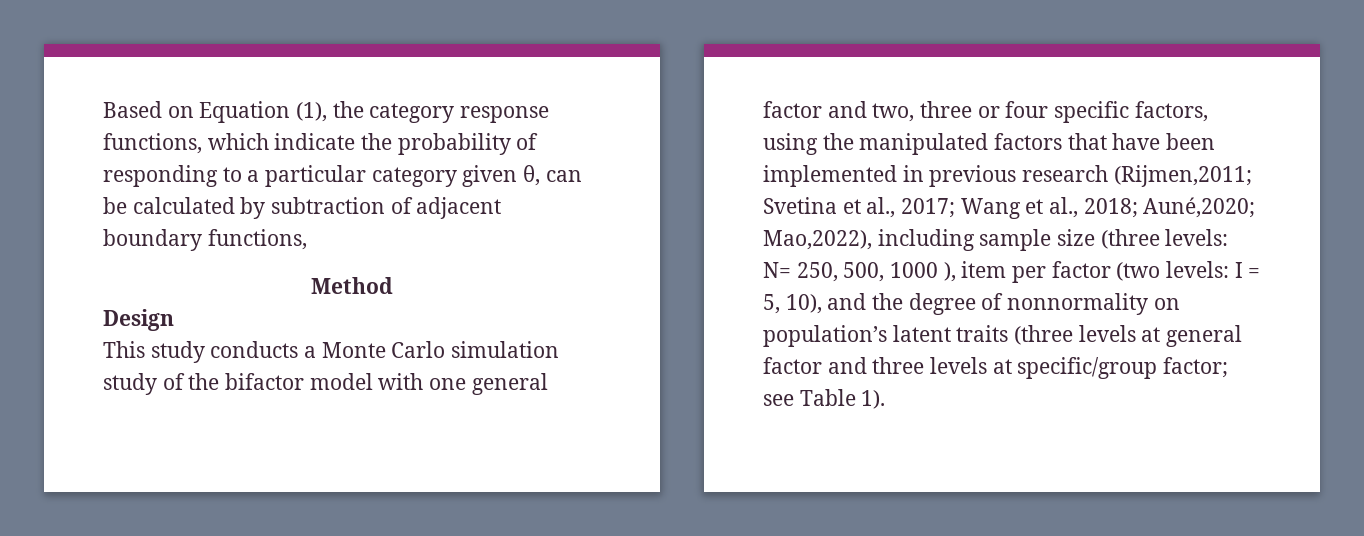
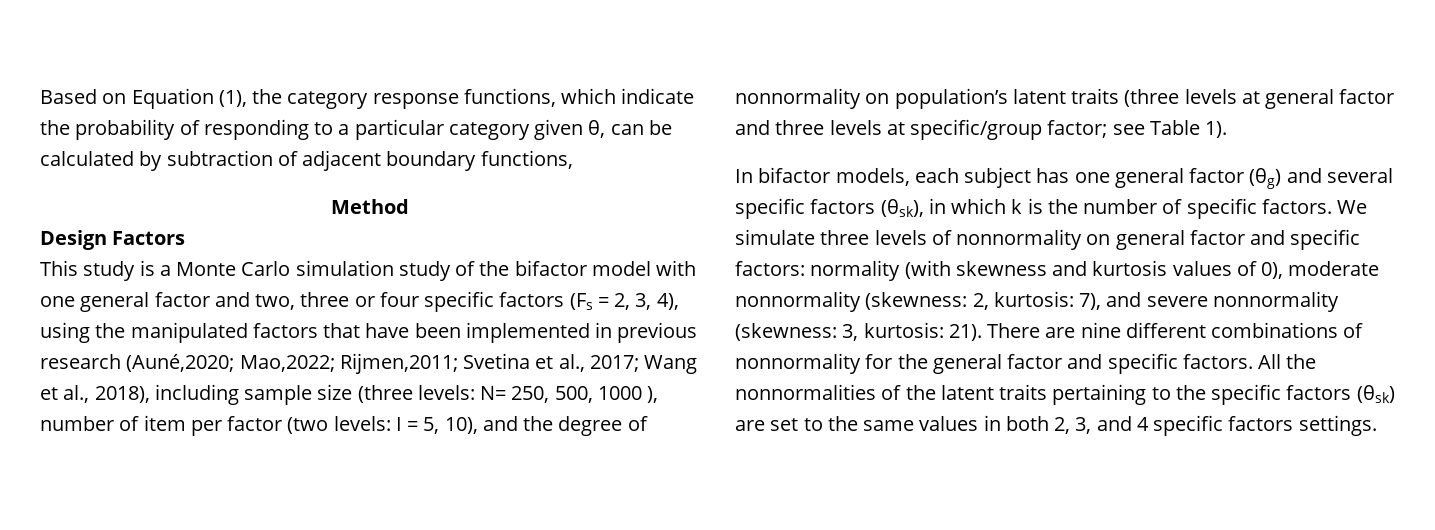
- Design
+ Design Factors
- This study conducts a Monte Carlo simulation study of the bifactor model with one general factor and two, three or four specific factors, using the manipulated factors that have been implemented in previous research (Rijmen,2011;
+ This study is a Monte Carlo simulation study of the bifactor model with one general factor and two, three or four specific factors (Fs = 2, 3, 4), using the manipulated factors that have been implemented in previous research (Auné,2020; Mao,2022; Rijmen,2011;
- Wang et al., 2018; Auné,2020; Mao,2022), including sample size (three levels:
+ Wang et al., 2018), including sample size (three levels:
- N= 250, 500, 1000 ), item per factor (two levels:
+ N= 250, 500, 1000 ), number of item per factor (two levels:
+ In bifactor models, each subject has one general factor (θg) and several specific factors (θsk), in which k is the number of specific factors. We simulate three levels of nonnormality on general factor and specific factors: normality (with skewness and kurtosis values of 0), moderate nonnormality (skewness: 2, kurtosis: 7), and severe nonnormality (skewness: 3, kurtosis: 21). There are nine different combinations of nonnormality for the general factor and specific factors. All the nonnormalities of the latent traits pertaining to the specific factors (θsk) are set to the same values in both 2, 3, and 4 specific factors settings.

